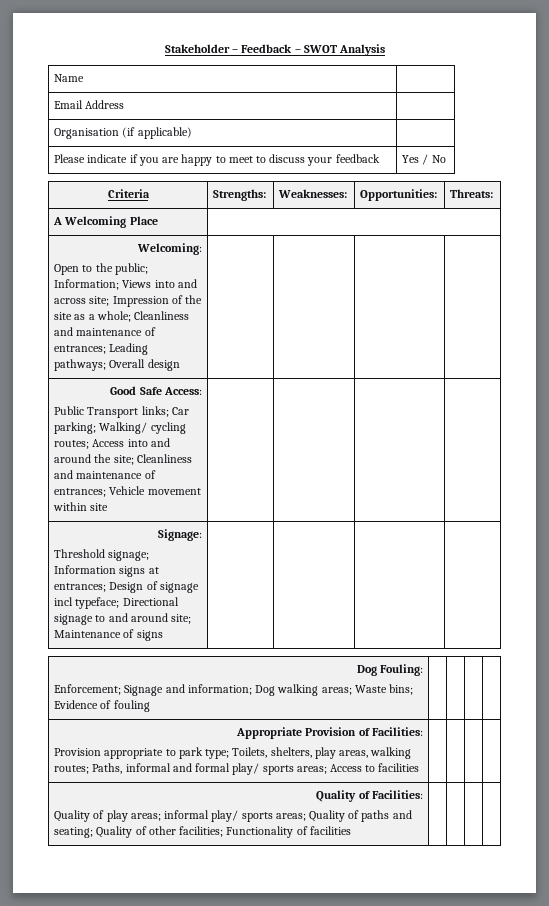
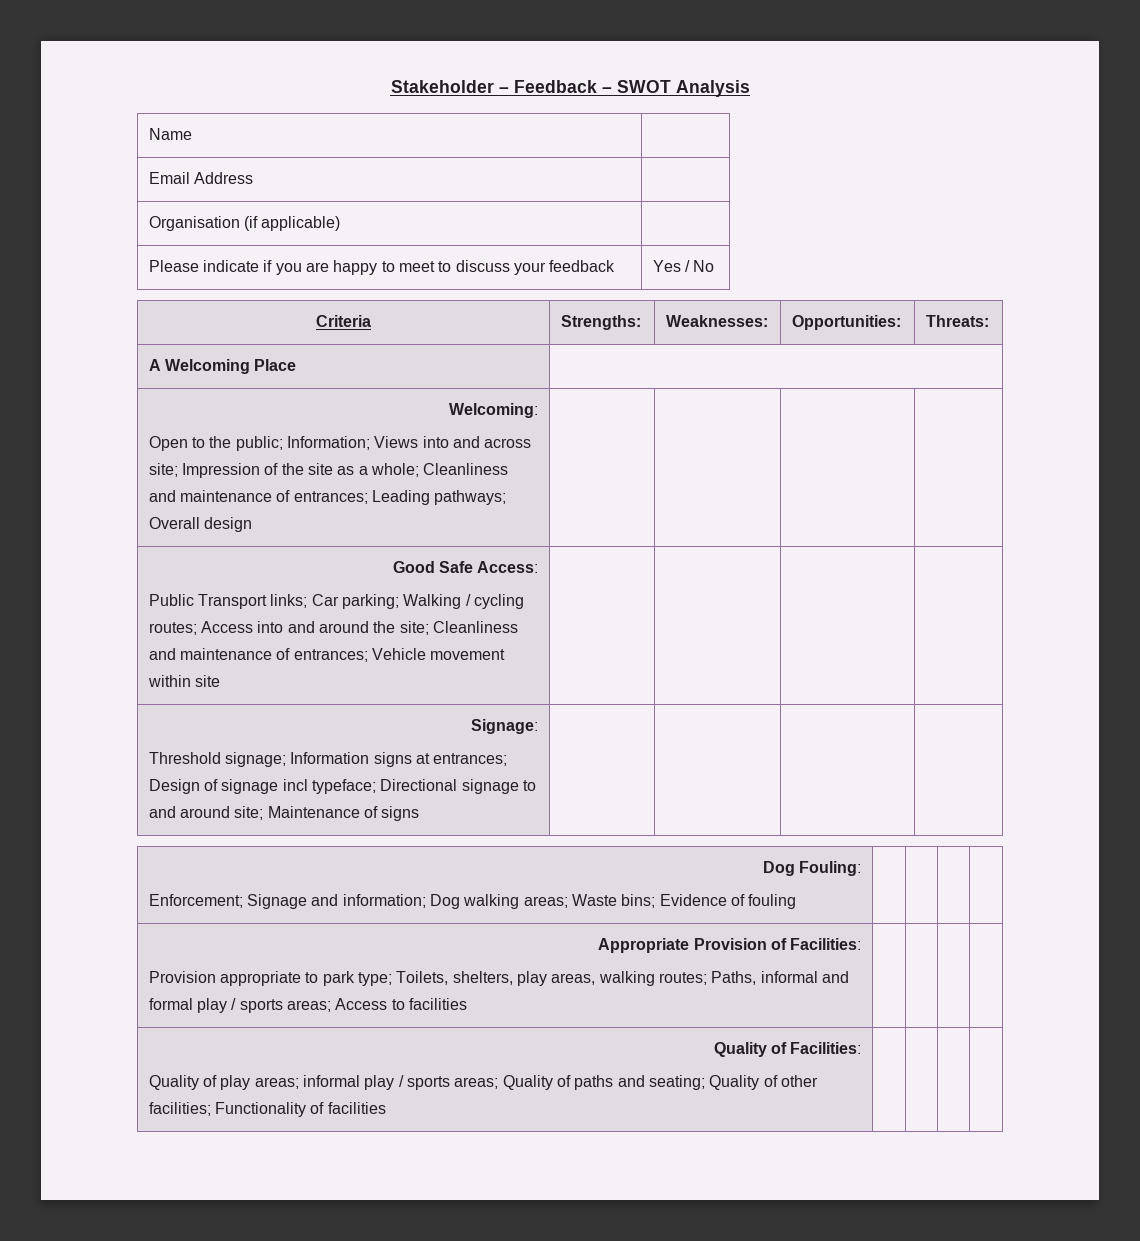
  Good Safe Access:
- Public Transport links; Car parking; Walking/ cycling routes; Access into and around the site; Cleanliness and maintenance of entrances; Vehicle movement within site | | | |
+ Public Transport links; Car parking; Walking / cycling routes; Access into and around the site; Cleanliness and maintenance of entrances; Vehicle movement within site | | | |
  Appropriate Provision of Facilities:
- Provision appropriate to park type; Toilets, shelters, play areas, walking routes; Paths, informal and formal play/ sports areas; Access to facilities | | | |
+ Provision appropriate to park type; Toilets, shelters, play areas, walking routes; Paths, informal and formal play / sports areas; Access to facilities | | | |
  Quality of Facilities:
- Quality of play areas; informal play/ sports areas; Quality of paths and seating; Quality of other facilities; Functionality of facilities | | | |
+ Quality of play areas; informal play / sports areas; Quality of paths and seating; Quality of other facilities; Functionality of facilities | | | |

